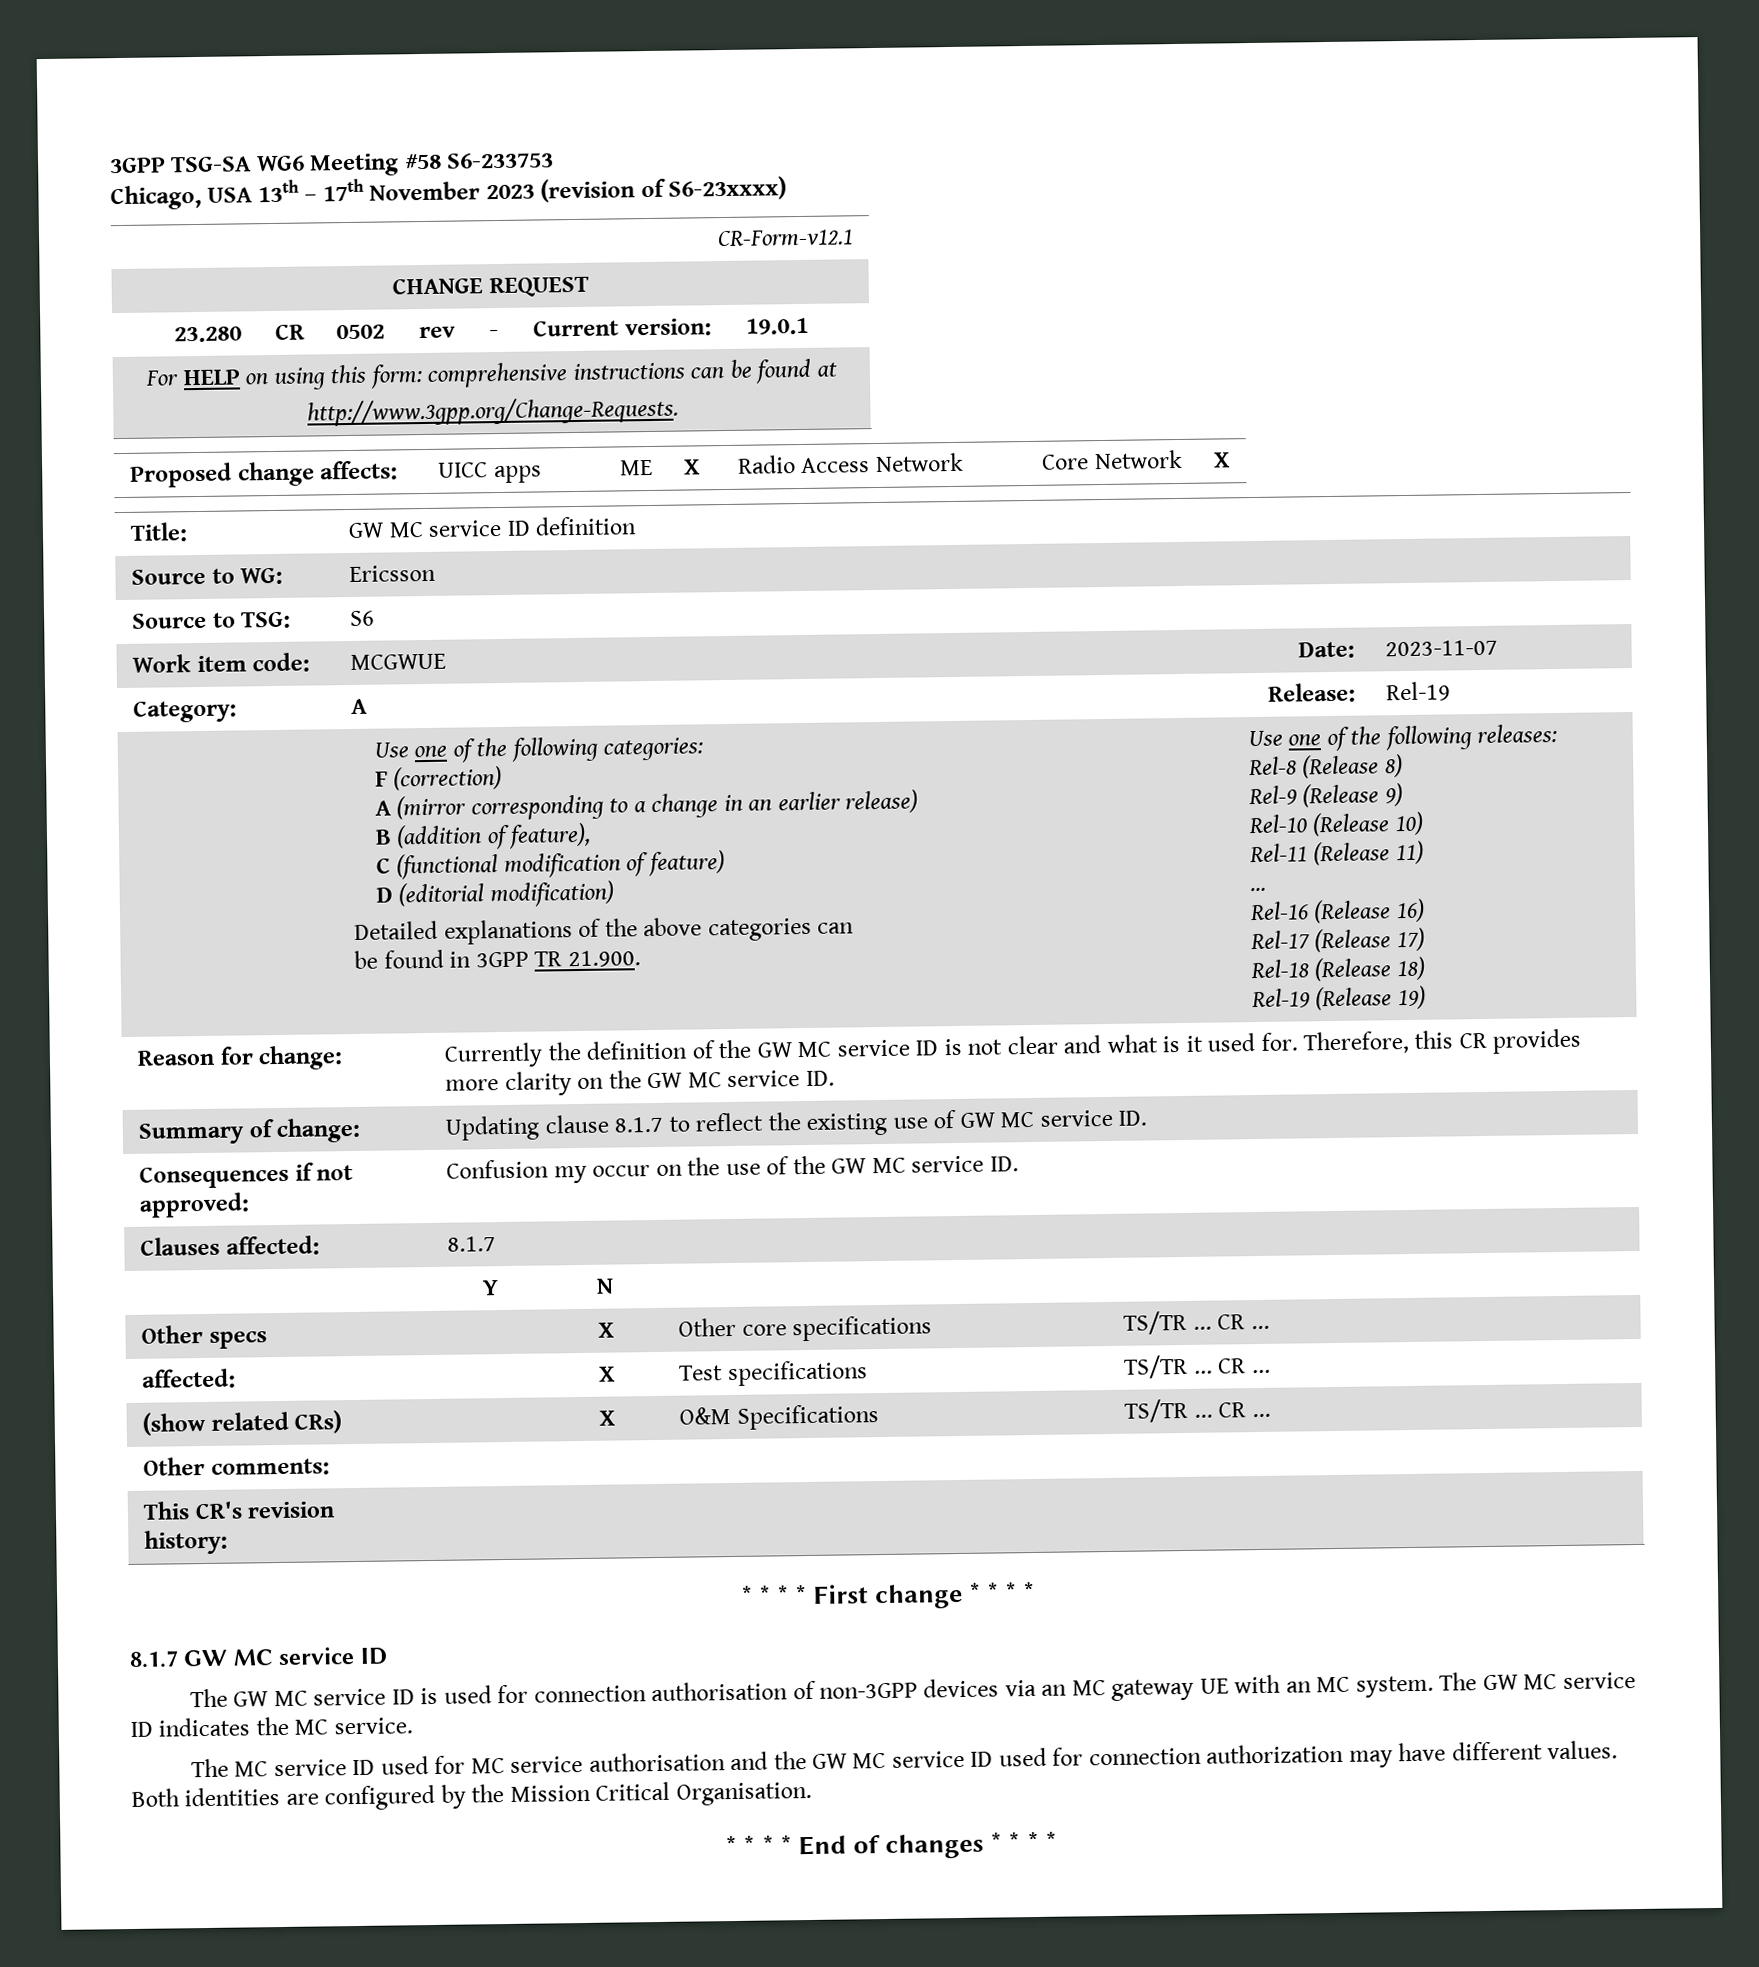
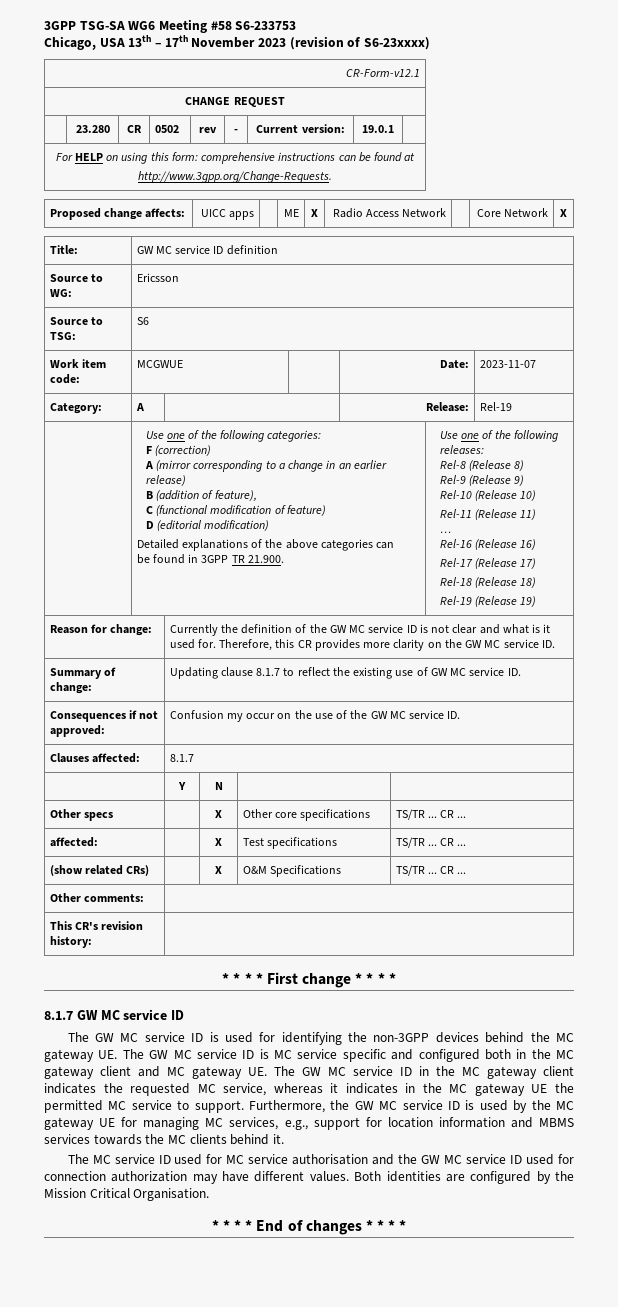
- The GW MC service ID is used for connection authorisation of non-3GPP devices via an MC gateway UE with an MC system. The GW MC service ID indicates the MC service.
+ The GW MC service ID is used for identifying the non-3GPP devices behind the MC gateway UE. The GW MC service ID is MC service specific and configured both in the MC gateway client and MC gateway UE. The GW MC service ID in the MC gateway client indicates the requested MC service, whereas it indicates in the MC gateway UE the permitted MC service to support. Furthermore, the GW MC service ID is used by the MC gateway UE for managing MC services, e.g., support for location information and MBMS services towards the MC clients behind it.

